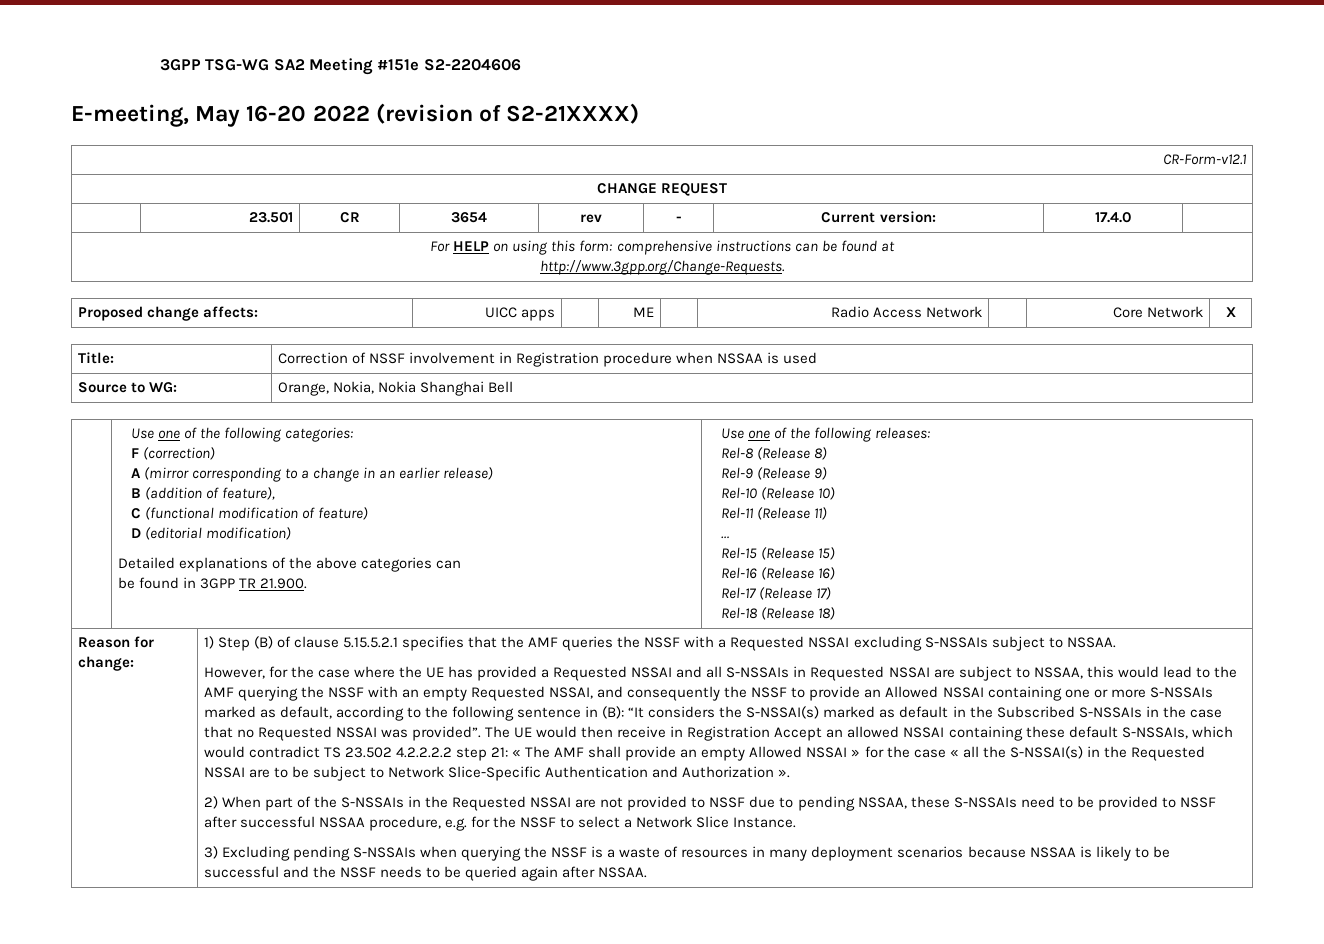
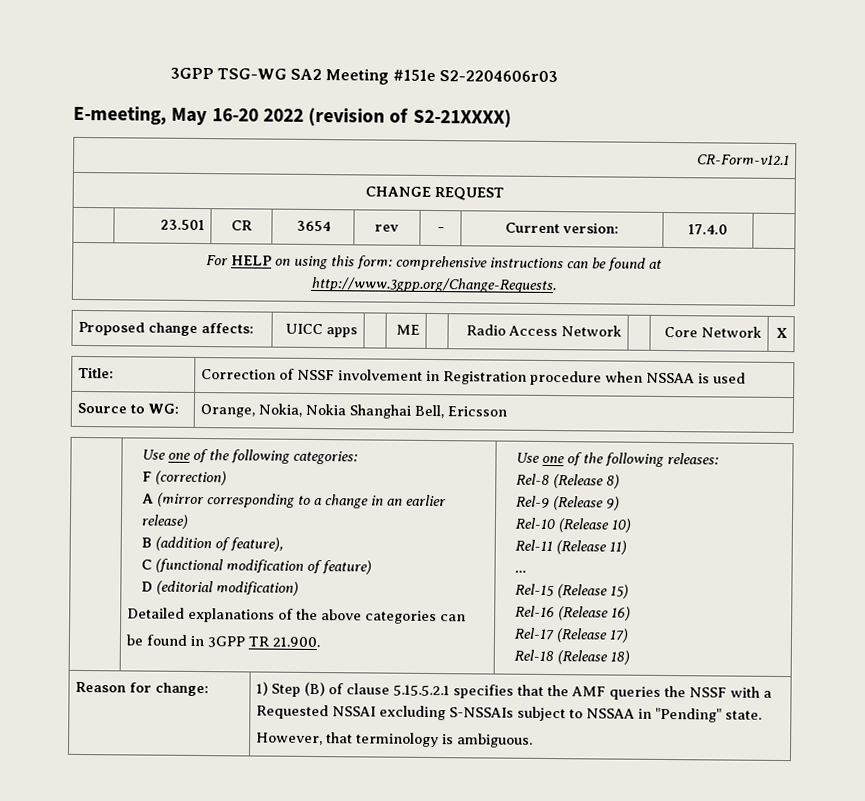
- 3GPP TSG-WG SA2 Meeting #151e S2-2204606
+ 3GPP TSG-WG SA2 Meeting #151e S2-2204606r03
- Source to WG: | Orange, Nokia, Nokia Shanghai Bell
+ Source to WG: | Orange, Nokia, Nokia Shanghai Bell, Ericsson
- 1) Step (B) of clause 5.15.5.2.1 specifies that the AMF queries the NSSF with a Requested NSSAI excluding S-NSSAIs subject to NSSAA.
- However, for the case where the UE has provided a Requested NSSAI and all S-NSSAIs in Requested NSSAI are subject to NSSAA, this would lead to the AMF querying the NSSF with an empty Requested NSSAI, and consequently the NSSF to provide an Allowed NSSAI containing one or more S-NSSAIs marked as default, according to the following sentence in (B): “It considers the S-NSSAI(s) marked as default in the Subscribed S-NSSAIs in the case that no Requested NSSAI was provided”. The UE would then receive in Registration Accept an allowed NSSAI containing these default S-NSSAIs, which would contradict TS 23.502 4.2.2.2.2 step 21: « The AMF shall provide an empty Allowed NSSAI » for the case « all the S-NSSAI(s) in the Requested NSSAI are to be subject to Network Slice-Specific Authentication and Authorization ».
- 2) When part of the S-NSSAIs in the Requested NSSAI are not provided to NSSF due to pending NSSAA, these S-NSSAIs need to be provided to NSSF after successful NSSAA procedure, e.g. for the NSSF to select a Network Slice Instance.
- 3) Excluding pending S-NSSAIs when querying the NSSF is a waste of resources in many deployment scenarios because NSSAA is likely to be successful and the NSSF needs to be queried again after NSSAA.
+ 1) Step (B) of clause 5.15.5.2.1 specifies that the AMF queries the NSSF with a Requested NSSAI excluding S-NSSAIs subject to NSSAA in "Pending" state.
+ However, that terminology is ambiguous.

